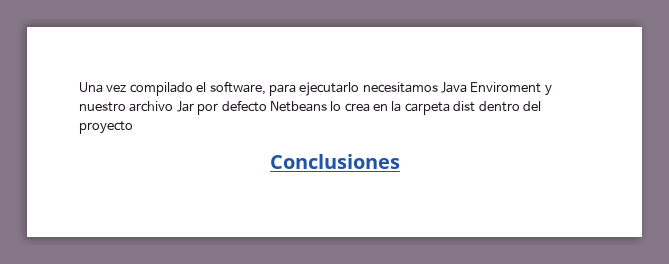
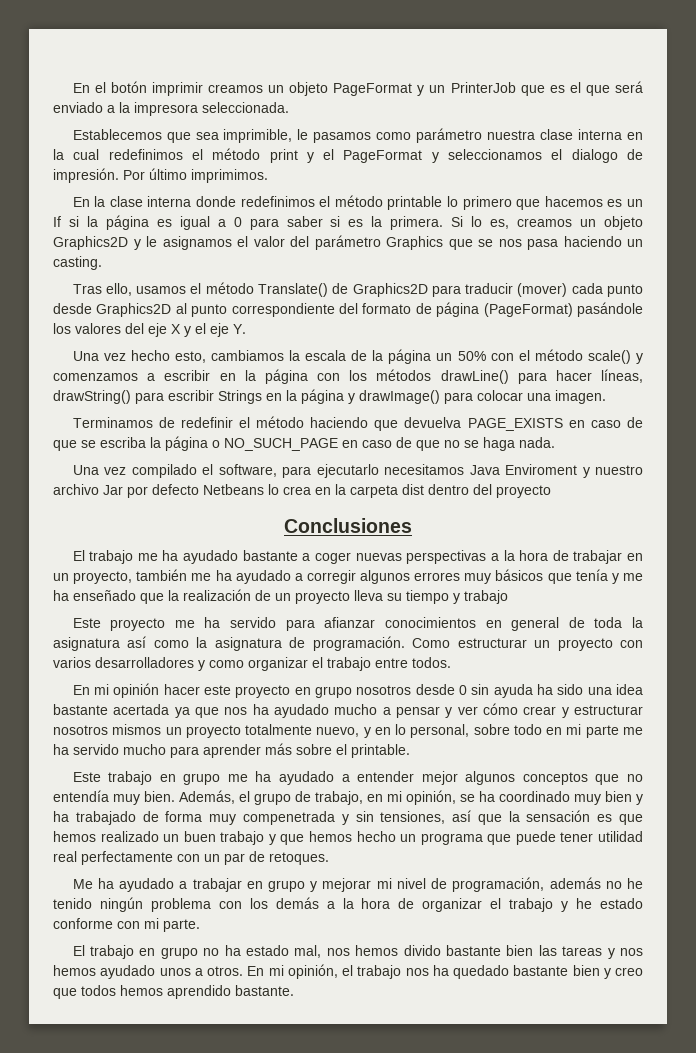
+ En el botón imprimir creamos un objeto PageFormat y un PrinterJob que es el que será enviado a la impresora seleccionada.
+ Establecemos que sea imprimible, le pasamos como parámetro nuestra clase interna en la cual redefinimos el método print y el PageFormat y seleccionamos el dialogo de impresión. Por último imprimimos.
+ En la clase interna donde redefinimos el método printable lo primero que hacemos es un If si la página es igual a 0 para saber si es la primera. Si lo es, creamos un objeto Graphics2D y le asignamos el valor del parámetro Graphics que se nos pasa haciendo un casting.
+ Tras ello, usamos el método Translate() de Graphics2D para traducir (mover) cada punto desde Graphics2D al punto correspondiente del formato de página (PageFormat) pasándole los valores del eje X y el eje Y.
+ Una vez hecho esto, cambiamos la escala de la página un 50% con el método scale() y comenzamos a escribir en la página con los métodos drawLine() para hacer líneas, drawString() para escribir Strings en la página y drawImage() para colocar una imagen.
+ Terminamos de redefinir el método haciendo que devuelva PAGE_EXISTS en caso de que se escriba la página o NO_SUCH_PAGE en caso de que no se haga nada.
+ El trabajo me ha ayudado bastante a coger nuevas perspectivas a la hora de trabajar en un proyecto, también me ha ayudado a corregir algunos errores muy básicos que tenía y me ha enseñado que la realización de un proyecto lleva su tiempo y trabajo
+ Este proyecto me ha servido para afianzar conocimientos en general de toda la asignatura así como la asignatura de programación. Como estructurar un proyecto con varios desarrolladores y como organizar el trabajo entre todos.
+ En mi opinión hacer este proyecto en grupo nosotros desde 0 sin ayuda ha sido una idea bastante acertada ya que nos ha ayudado mucho a pensar y ver cómo crear y estructurar nosotros mismos un proyecto totalmente nuevo, y en lo personal, sobre todo en mi parte me ha servido mucho para aprender más sobre el printable.
+ Este trabajo en grupo me ha ayudado a entender mejor algunos conceptos que no entendía muy bien. Además, el grupo de trabajo, en mi opinión, se ha coordinado muy bien y ha trabajado de forma muy compenetrada y sin tensiones, así que la sensación es que hemos realizado un buen trabajo y que hemos hecho un programa que puede tener utilidad real perfectamente con un par de retoques.
+ Me ha ayudado a trabajar en grupo y mejorar mi nivel de programación, además no he tenido ningún problema con los demás a la hora de organizar el trabajo y he estado conforme con mi parte.
+ El trabajo en grupo no ha estado mal, nos hemos divido bastante bien las tareas y nos hemos ayudado unos a otros. En mi opinión, el trabajo nos ha quedado bastante bien y creo que todos hemos aprendido bastante.

